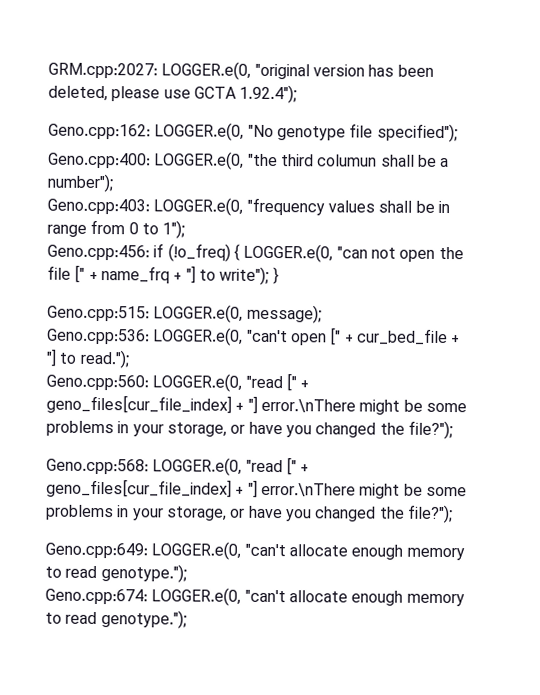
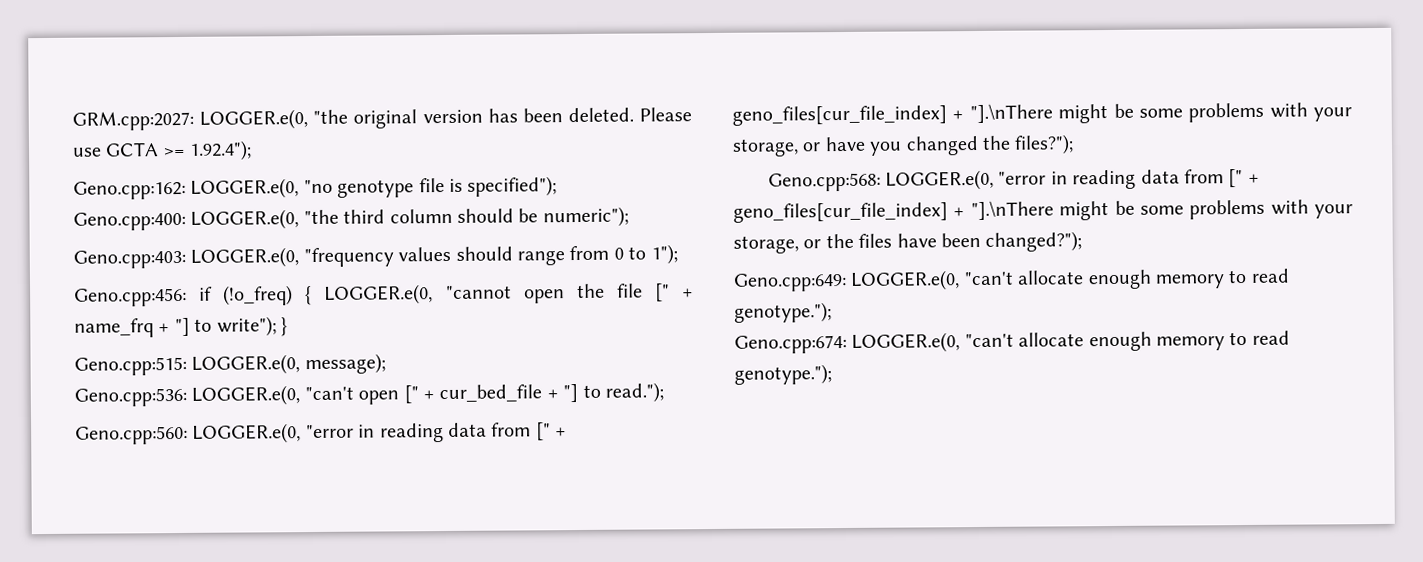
- GRM.cpp:2027: LOGGER.e(0, "original version has been deleted, please use GCTA 1.92.4");
+ GRM.cpp:2027: LOGGER.e(0, "the original version has been deleted. Please use GCTA >= 1.92.4");
- Geno.cpp:162: LOGGER.e(0, "No genotype file specified");
+ Geno.cpp:162: LOGGER.e(0, "no genotype file is specified");
- Geno.cpp:400: LOGGER.e(0, "the third columun shall be a number");
+ Geno.cpp:400: LOGGER.e(0, "the third column should be numeric");
- Geno.cpp:403: LOGGER.e(0, "frequency values shall be in range from 0 to 1");
+ Geno.cpp:403: LOGGER.e(0, "frequency values should range from 0 to 1");
- Geno.cpp:456: if (!o_freq) { LOGGER.e(0, "can not open the file [" + name_frq + "] to write"); }
+ Geno.cpp:456: if (!o_freq) { LOGGER.e(0, "cannot open the file [" + name_frq + "] to write"); }
- Geno.cpp:560: LOGGER.e(0, "read [" + geno_files[cur_file_index] + "] error.\nThere might be some problems in your storage, or have you changed the file?");
+ Geno.cpp:560: LOGGER.e(0, "error in reading data from [" + geno_files[cur_file_index] + "].\nThere might be some problems with your storage, or have you changed the files?");
- Geno.cpp:568: LOGGER.e(0, "read [" + geno_files[cur_file_index] + "] error.\nThere might be some problems in your storage, or have you changed the file?");
+ Geno.cpp:568: LOGGER.e(0, "error in reading data from [" + geno_files[cur_file_index] + "].\nThere might be some problems with your storage, or the files have been changed?");

